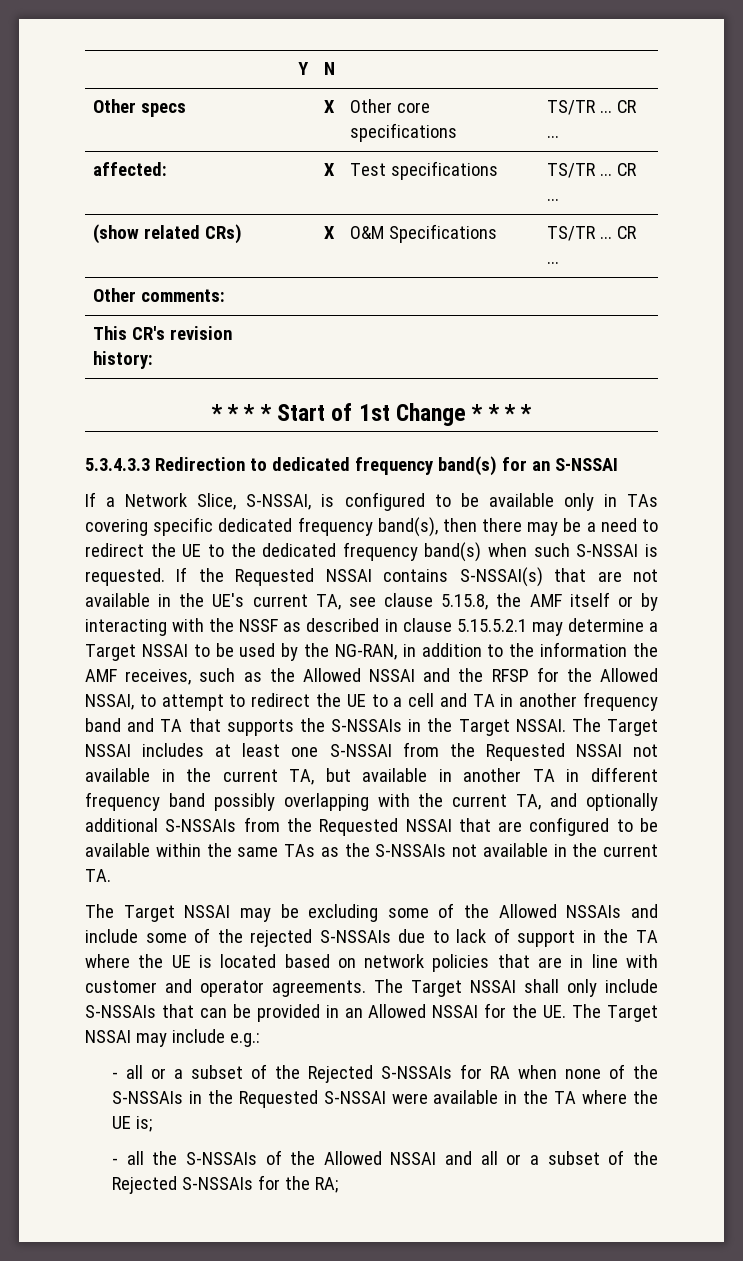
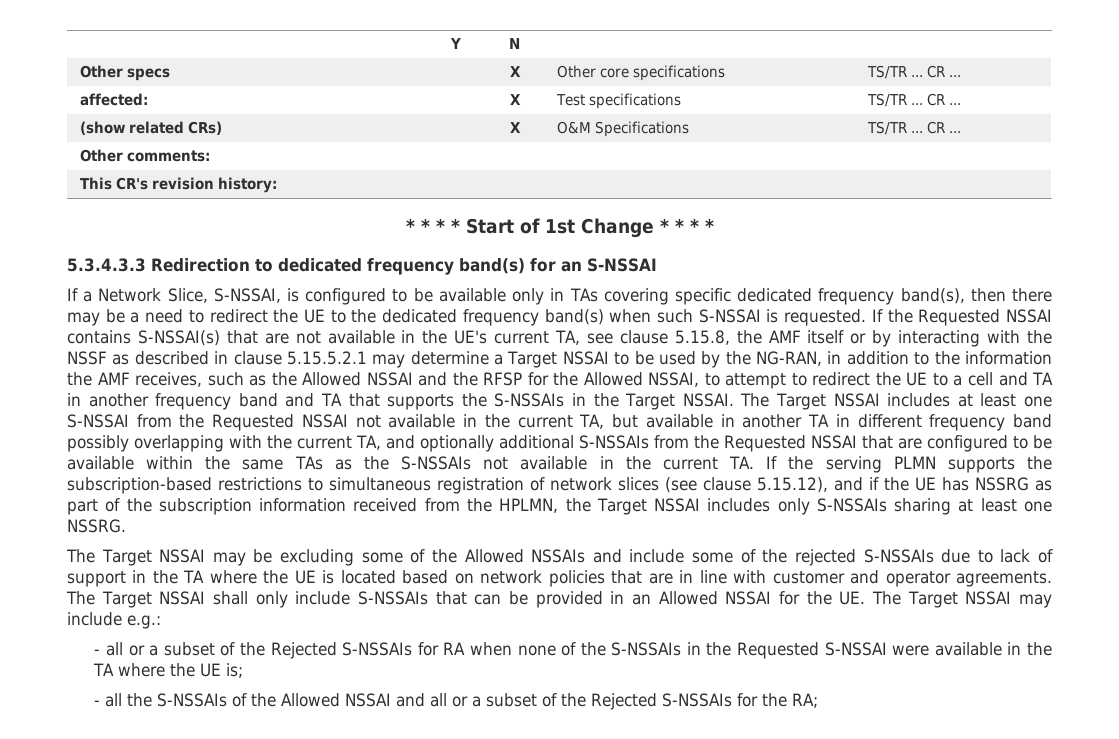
- The Target NSSAI includes at least one S-NSSAI from the Requested NSSAI not available in the current TA, but available in another TA in different frequency band possibly overlapping with the current TA, and optionally additional S-NSSAIs from the Requested NSSAI that are configured to be available within the same TAs as the S-NSSAIs not available in the current TA.
+ The Target NSSAI includes at least one S-NSSAI from the Requested NSSAI not available in the current TA, but available in another TA in different frequency band possibly overlapping with the current TA, and optionally additional S-NSSAIs from the Requested NSSAI that are configured to be available within the same TAs as the S-NSSAIs not available in the current TA. If the serving PLMN supports the subscription-based restrictions to simultaneous registration of network slices (see clause 5.15.12), and if the UE has NSSRG as part of the subscription information received from the HPLMN, the Target NSSAI includes only S-NSSAIs sharing at least one NSSRG.

